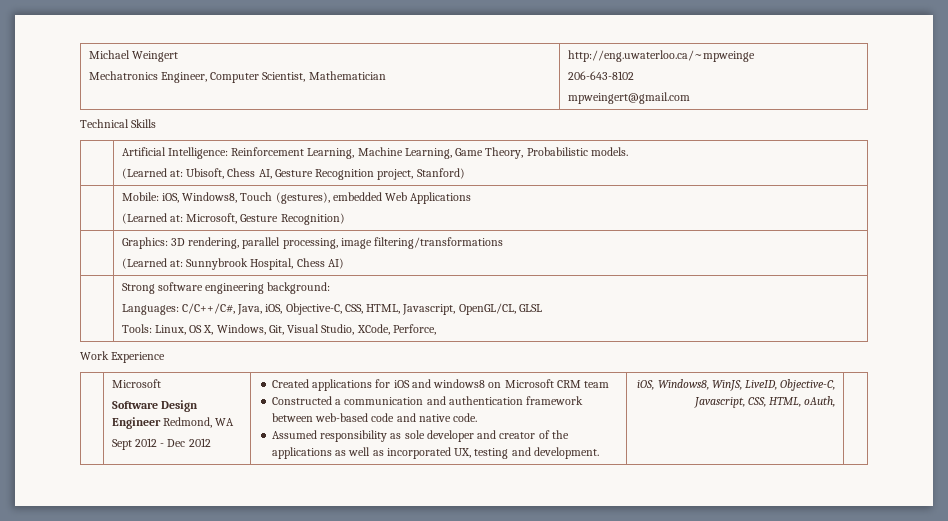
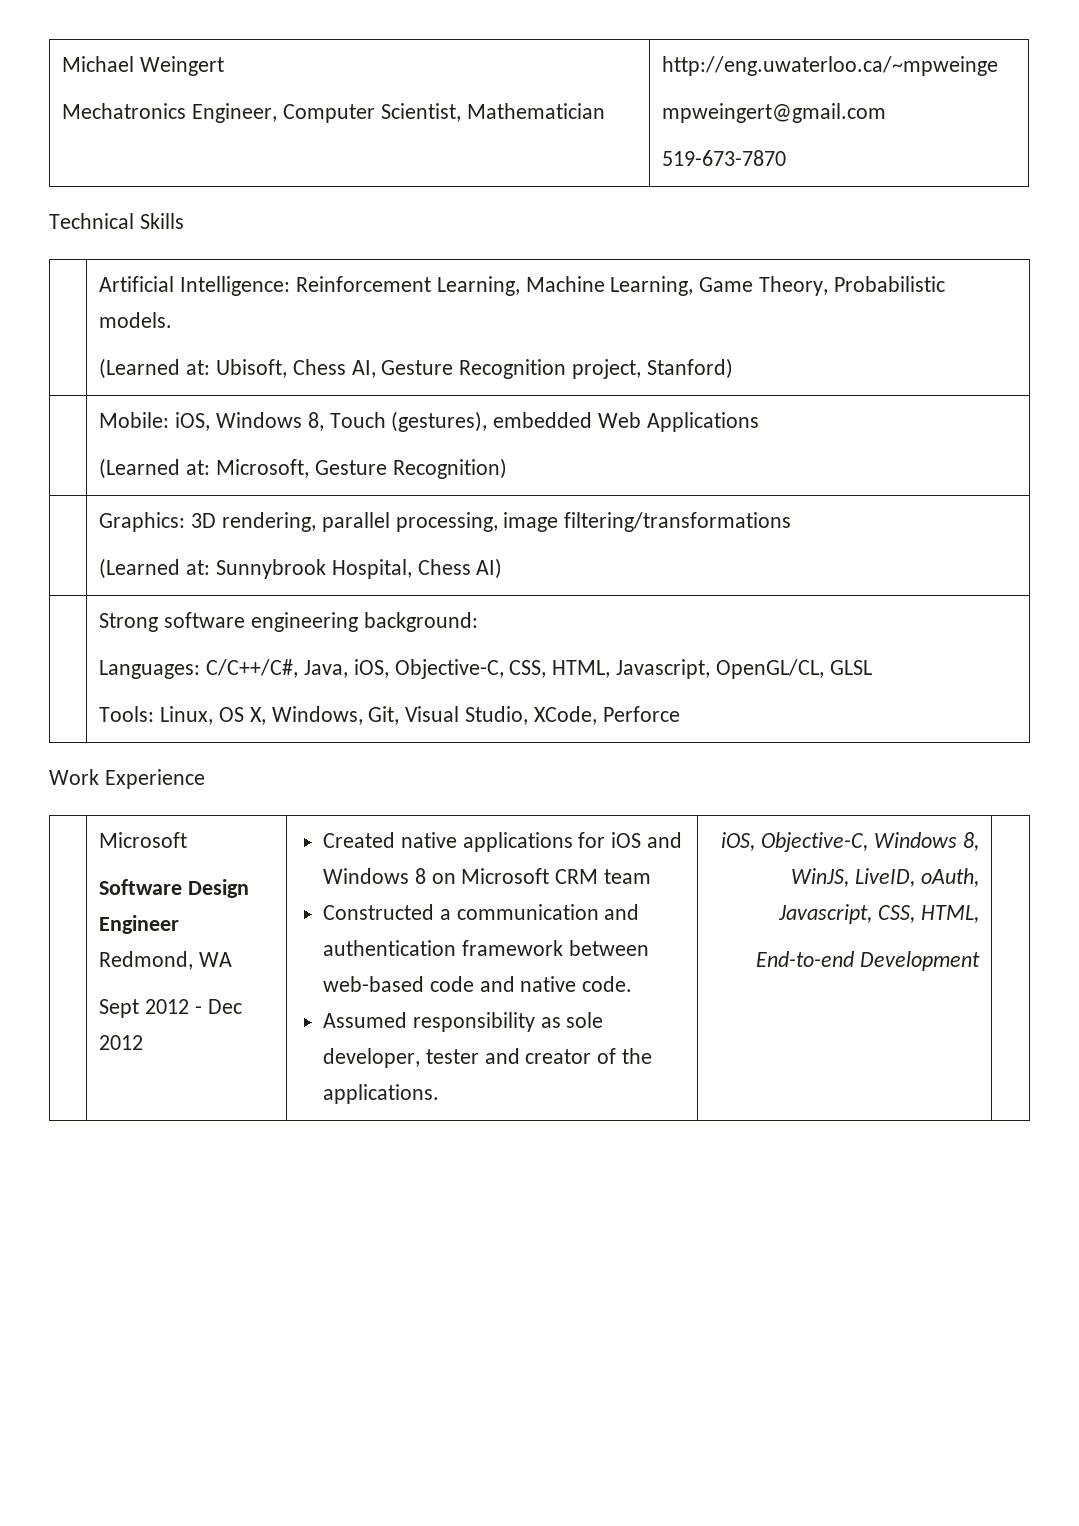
  Michael Weingert
  Mechatronics Engineer, Computer Scientist, Mathematician | http://eng.uwaterloo.ca/~mpweinge
- 206-643-8102
  mpweingert@gmail.com
+ 519-673-7870
- | Mobile: iOS, Windows8, Touch (gestures), embedded Web Applications
+ | Mobile: iOS, Windows 8, Touch (gestures), embedded Web Applications
  | Strong software engineering background:
  Languages: C/C++/C#, Java, iOS, Objective-C, CSS, HTML, Javascript, OpenGL/CL, GLSL
- Tools: Linux, OS X, Windows, Git, Visual Studio, XCode, Perforce,
+ Tools: Linux, OS X, Windows, Git, Visual Studio, XCode, Perforce
- Created applications for iOS and windows8 on Microsoft CRM team
+ Created native applications for iOS and Windows 8 on Microsoft CRM team
- Assumed responsibility as sole developer and creator of the applications as well as incorporated UX, testing and development. | iOS, Windows8, WinJS, LiveID, Objective-C, Javascript, CSS, HTML, oAuth,
+ Assumed responsibility as sole developer, tester and creator of the applications. | iOS, Objective-C, Windows 8, WinJS, LiveID, oAuth, Javascript, CSS, HTML,
+ End-to-end Development

